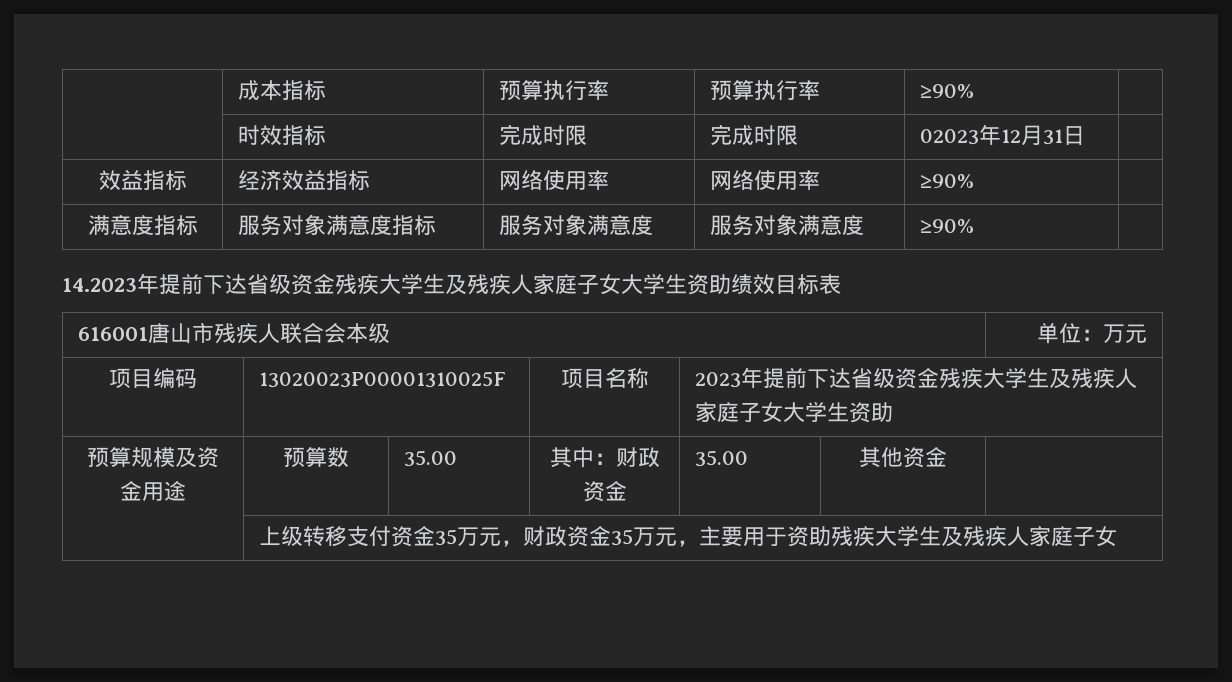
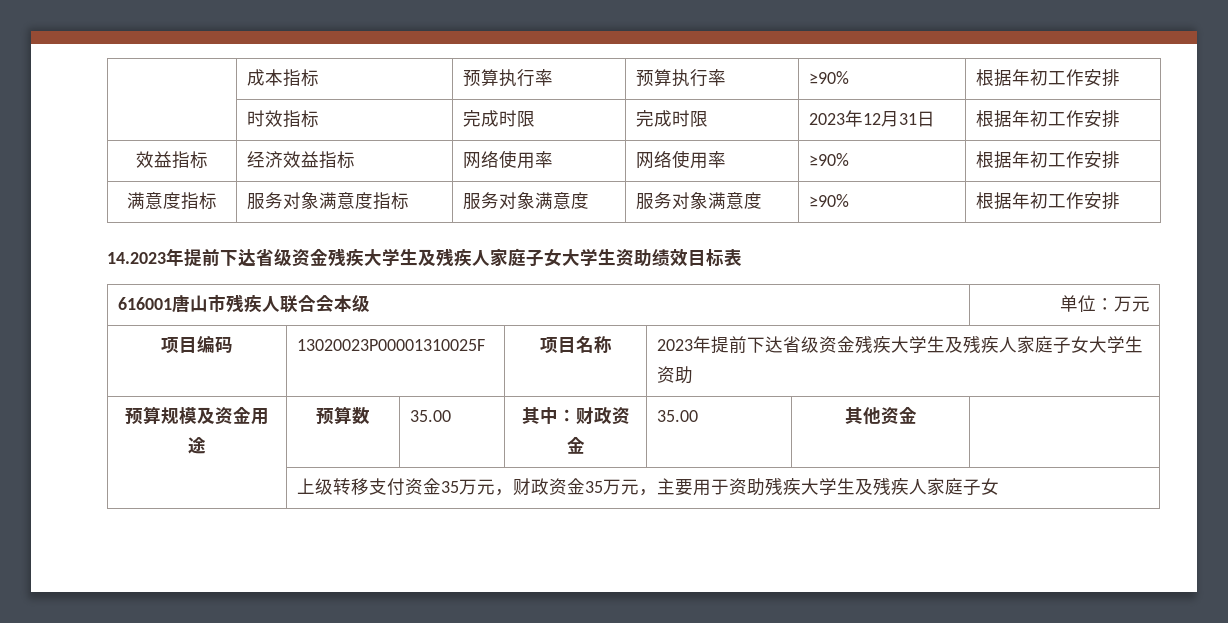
- | 成本指标 | 预算执行率 | 预算执行率 | ≥90% |
+ | 成本指标 | 预算执行率 | 预算执行率 | ≥90% | 根据年初工作安排
- | 时效指标 | 完成时限 | 完成时限 | 02023年12月31日 |
+ | 时效指标 | 完成时限 | 完成时限 | 2023年12月31日 | 根据年初工作安排
- 效益指标 | 经济效益指标 | 网络使用率 | 网络使用率 | ≥90% |
+ 效益指标 | 经济效益指标 | 网络使用率 | 网络使用率 | ≥90% | 根据年初工作安排
- 满意度指标 | 服务对象满意度指标 | 服务对象满意度 | 服务对象满意度 | ≥90% |
+ 满意度指标 | 服务对象满意度指标 | 服务对象满意度 | 服务对象满意度 | ≥90% | 根据年初工作安排

